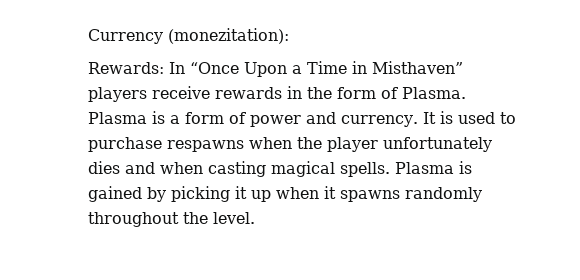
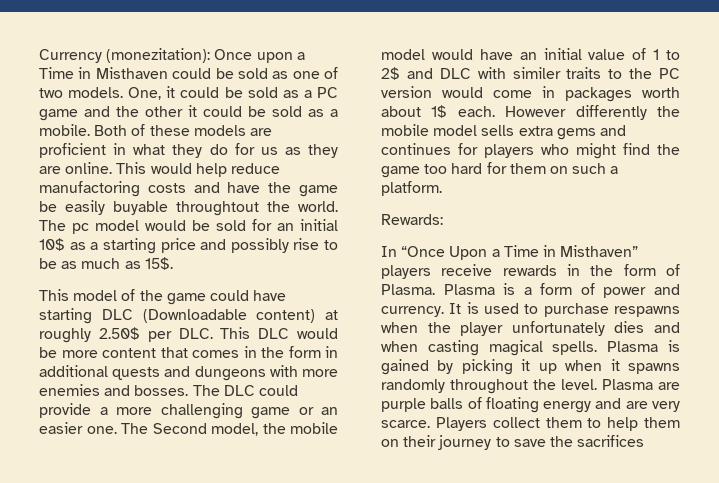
- Currency (monezitation):
+ Currency (monezitation): Once upon a Time in Misthaven could be sold as one of two models. One, it could be sold as a PC game and the other it could be sold as a mobile. Both of these models are proficient in what they do for us as they are online. This would help reduce manufactoring costs and have the game be easily buyable throughtout the world. The pc model would be sold for an initial 10$ as a starting price and possibly rise to be as much as 15$.
+ This model of the game could have starting DLC (Downloadable content) at roughly 2.50$ per DLC. This DLC would be more content that comes in the form in additional quests and dungeons with more enemies and bosses. The DLC could provide a more challenging game or an easier one. The Second model, the mobile model would have an initial value of 1 to 2$ and DLC with similer traits to the PC version would come in packages worth about 1$ each. However differently the mobile model sells extra gems and continues for players who might find the game too hard for them on such a platform.
- Rewards: In “Once Upon a Time in Misthaven” players receive rewards in the form of Plasma.
+ Rewards:
+ In “Once Upon a Time in Misthaven” players receive rewards in the form of Plasma.
+ Plasma are purple balls of floating energy and are very scarce. Players collect them to help them on their journey to save the sacrifices

